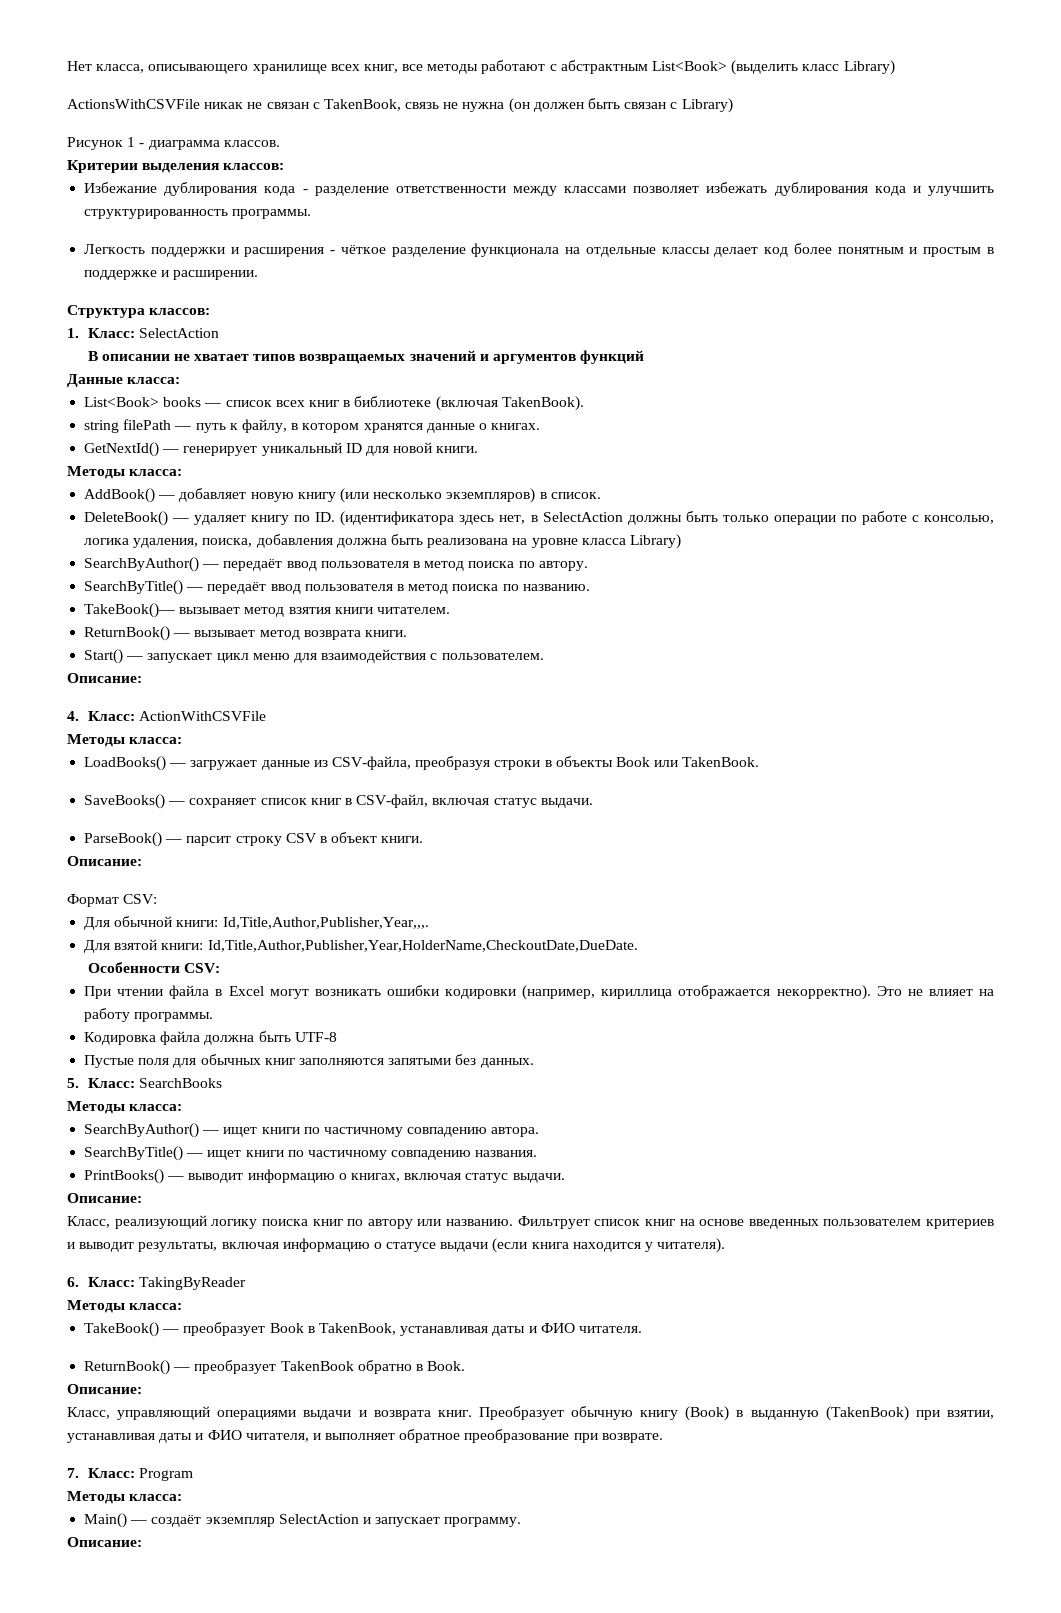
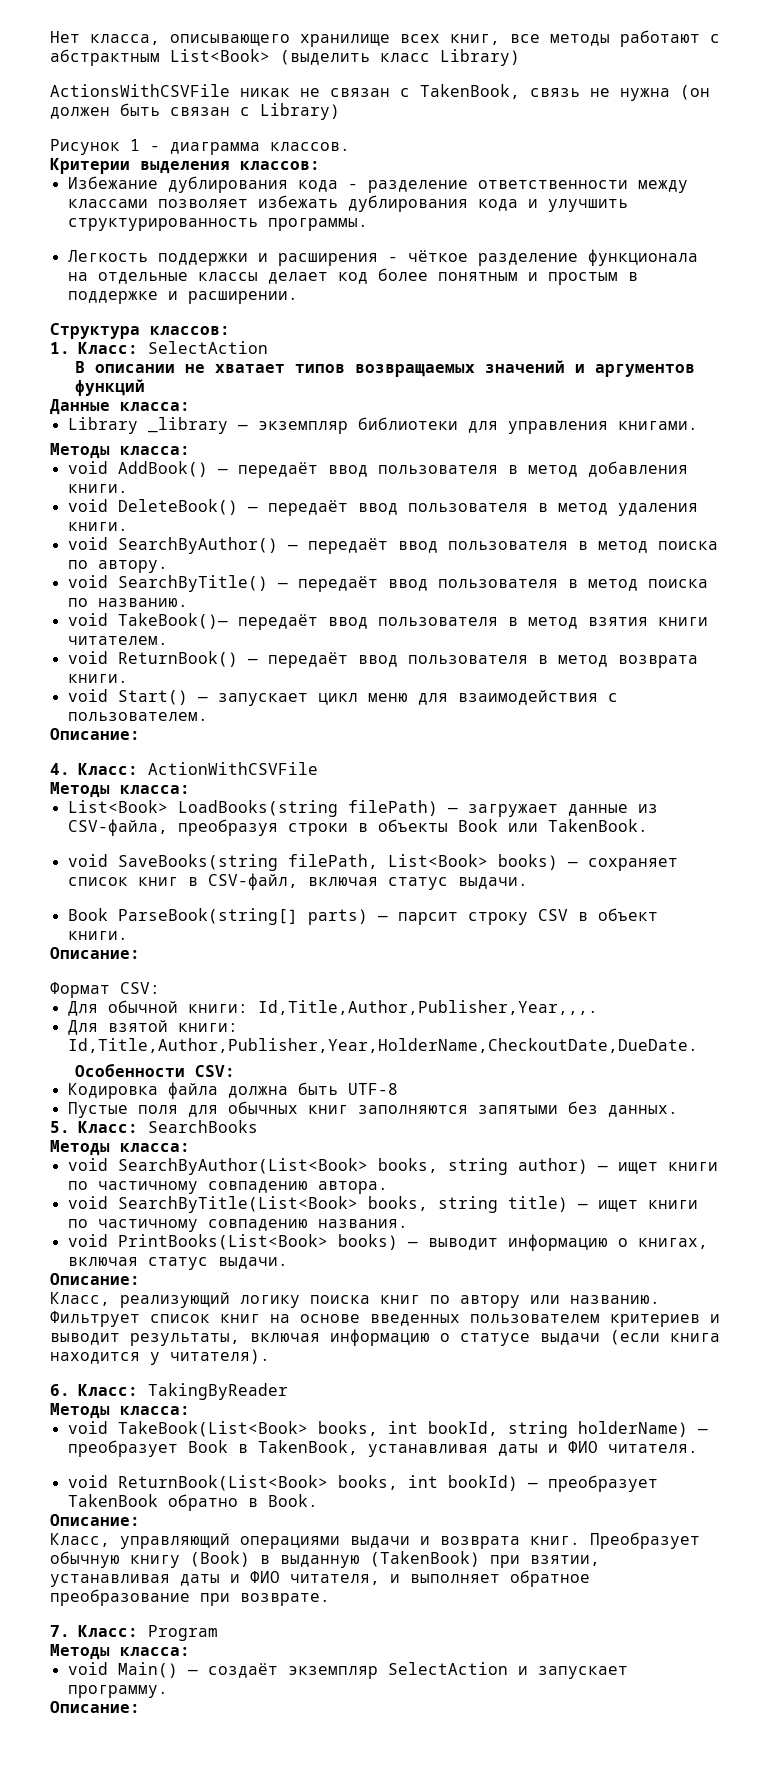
- List<Book> books — список всех книг в библиотеке (включая TakenBook).
- string filePath — путь к файлу, в котором хранятся данные о книгах.
- GetNextId() — генерирует уникальный ID для новой книги.
+ Library _library — экземпляр библиотеки для управления книгами.
  Методы класса:
- AddBook() — добавляет новую книгу (или несколько экземпляров) в список.
- DeleteBook() — удаляет книгу по ID. (идентификатора здесь нет, в SelectAction должны быть только операции по работе с консолью, логика удаления, поиска, добавления должна быть реализована на уровне класса Library)
- SearchByAuthor() — передаёт ввод пользователя в метод поиска по автору.
+ void AddBook() — передаёт ввод пользователя в метод добавления книги.
+ void DeleteBook() — передаёт ввод пользователя в метод удаления книги.
+ void SearchByAuthor() — передаёт ввод пользователя в метод поиска по автору.
- SearchByTitle() — передаёт ввод пользователя в метод поиска по названию.
+ void SearchByTitle() — передаёт ввод пользователя в метод поиска по названию.
- TakeBook()— вызывает метод взятия книги читателем.
+ void TakeBook()— передаёт ввод пользователя в метод взятия книги читателем.
- ReturnBook() — вызывает метод возврата книги.
+ void ReturnBook() — передаёт ввод пользователя в метод возврата книги.
- Start() — запускает цикл меню для взаимодействия с пользователем.
+ void Start() — запускает цикл меню для взаимодействия с пользователем.
- LoadBooks() — загружает данные из CSV-файла, преобразуя строки в объекты Book или TakenBook.
+ List<Book> LoadBooks(string filePath) — загружает данные из CSV-файла, преобразуя строки в объекты Book или TakenBook.
- SaveBooks() — сохраняет список книг в CSV-файл, включая статус выдачи.
+ void SaveBooks(string filePath, List<Book> books) — сохраняет список книг в CSV-файл, включая статус выдачи.
- ParseBook() — парсит строку CSV в объект книги.
+ Book ParseBook(string[] parts) — парсит строку CSV в объект книги.
- При чтении файла в Excel могут возникать ошибки кодировки (например, кириллица отображается некорректно). Это не влияет на работу программы.
- SearchByAuthor() — ищет книги по частичному совпадению автора.
+ void SearchByAuthor(List<Book> books, string author) — ищет книги по частичному совпадению автора.
- SearchByTitle() — ищет книги по частичному совпадению названия.
+ void SearchByTitle(List<Book> books, string title) — ищет книги по частичному совпадению названия.
- PrintBooks() — выводит информацию о книгах, включая статус выдачи.
+ void PrintBooks(List<Book> books) — выводит информацию о книгах, включая статус выдачи.
- TakeBook() — преобразует Book в TakenBook, устанавливая даты и ФИО читателя.
+ void TakeBook(List<Book> books, int bookId, string holderName) — преобразует Book в TakenBook, устанавливая даты и ФИО читателя.
- ReturnBook() — преобразует TakenBook обратно в Book.
+ void ReturnBook(List<Book> books, int bookId) — преобразует TakenBook обратно в Book.
- Main() — создаёт экземпляр SelectAction и запускает программу.
+ void Main() — создаёт экземпляр SelectAction и запускает программу.

